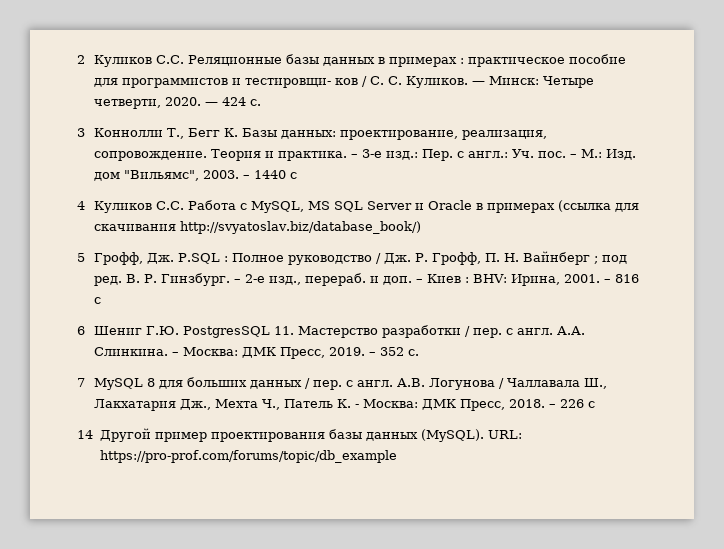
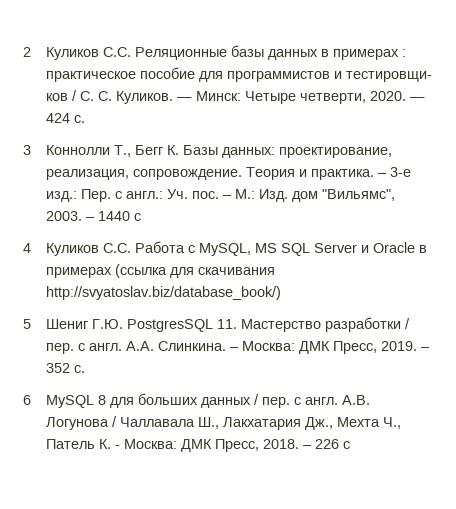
- 5 Грофф, Дж. Р.SQL : Полное руководство / Дж. Р. Грофф, П. Н. Вайнберг ; под ред. В. Р. Гинзбург. – 2-е изд., перераб. и доп. – Киев : BHV: Ирина, 2001. – 816 с
- 6 Шениг Г.Ю. PostgresSQL 11. Мастерство разработки / пер. с англ.
+ 5 Шениг Г.Ю. PostgresSQL 11. Мастерство разработки / пер. с англ.
- 7 MySQL 8 для больших данных / пер. с англ.
+ 6 MySQL 8 для больших данных / пер. с англ.
- 14 Другой пример проектирования базы данных (MySQL). URL: https://pro-prof.com/forums/topic/db_example

